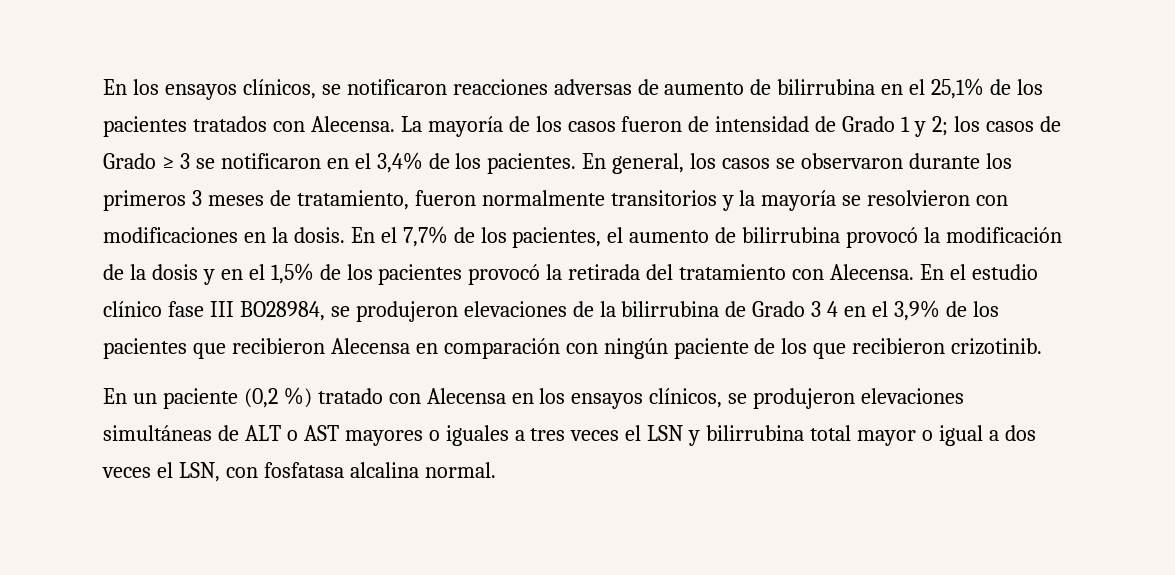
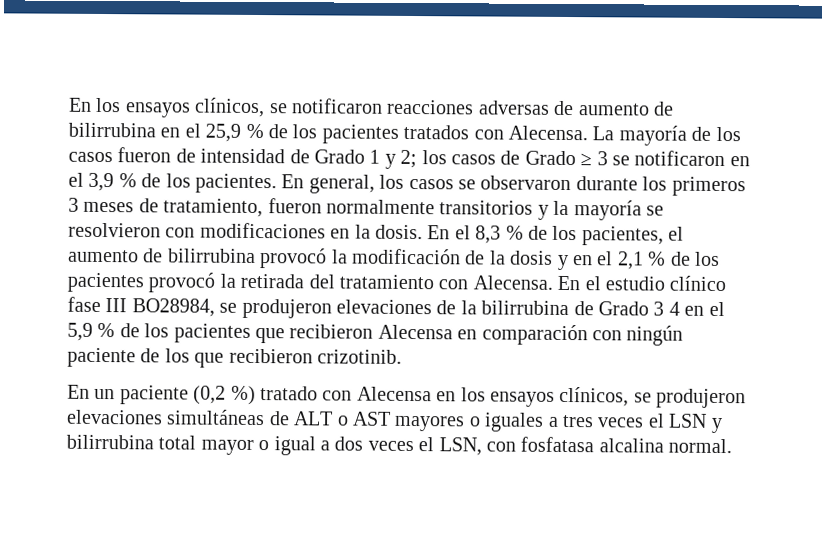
- En los ensayos clínicos, se notificaron reacciones adversas de aumento de bilirrubina en el 25,1% de los pacientes tratados con Alecensa.
+ En los ensayos clínicos, se notificaron reacciones adversas de aumento de bilirrubina en el 25,9 % de los pacientes tratados con Alecensa.
- La mayoría de los casos fueron de intensidad de Grado 1 y 2; los casos de Grado ≥ 3 se notificaron en el 3,4% de los pacientes.
+ La mayoría de los casos fueron de intensidad de Grado 1 y 2; los casos de Grado ≥ 3 se notificaron en el 3,9 % de los pacientes.
- En el 7,7% de los pacientes, el aumento de bilirrubina provocó la modificación de la dosis y en el 1,5% de los pacientes provocó la retirada del tratamiento con Alecensa.
+ En el 8,3 % de los pacientes, el aumento de bilirrubina provocó la modificación de la dosis y en el 2,1 % de los pacientes provocó la retirada del tratamiento con Alecensa.
- En el estudio clínico fase III BO28984, se produjeron elevaciones de la bilirrubina de Grado 3 4 en el 3,9% de los pacientes que recibieron Alecensa en comparación con ningún paciente de los que recibieron crizotinib.
+ En el estudio clínico fase III BO28984, se produjeron elevaciones de la bilirrubina de Grado 3 4 en el 5,9 % de los pacientes que recibieron Alecensa en comparación con ningún paciente de los que recibieron crizotinib.

